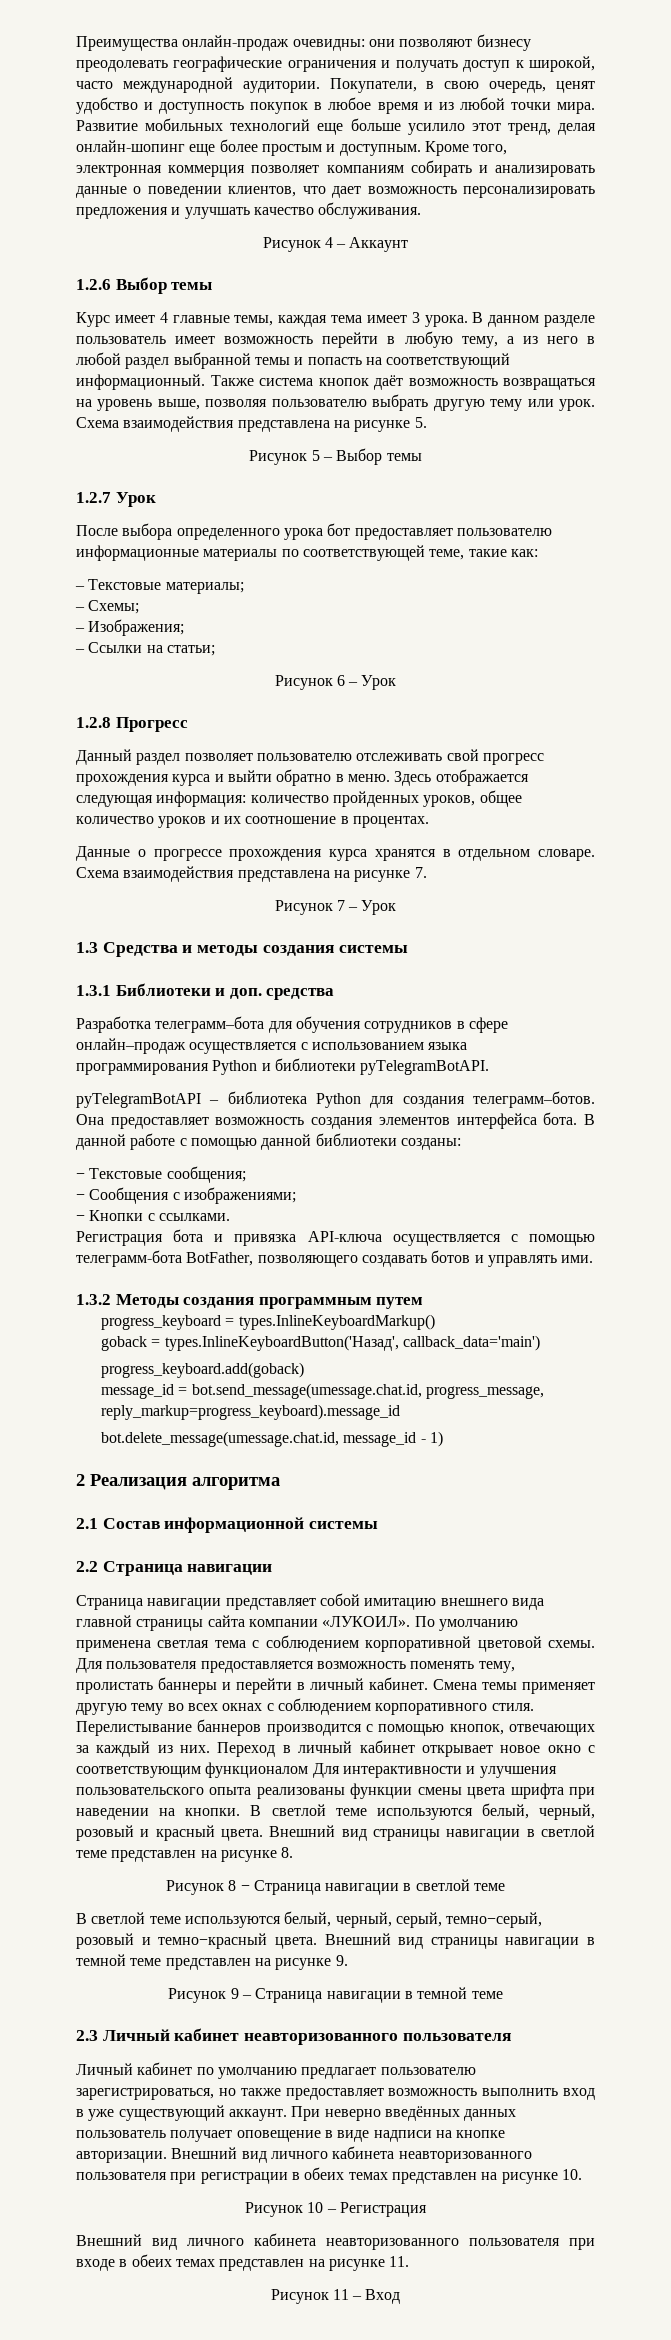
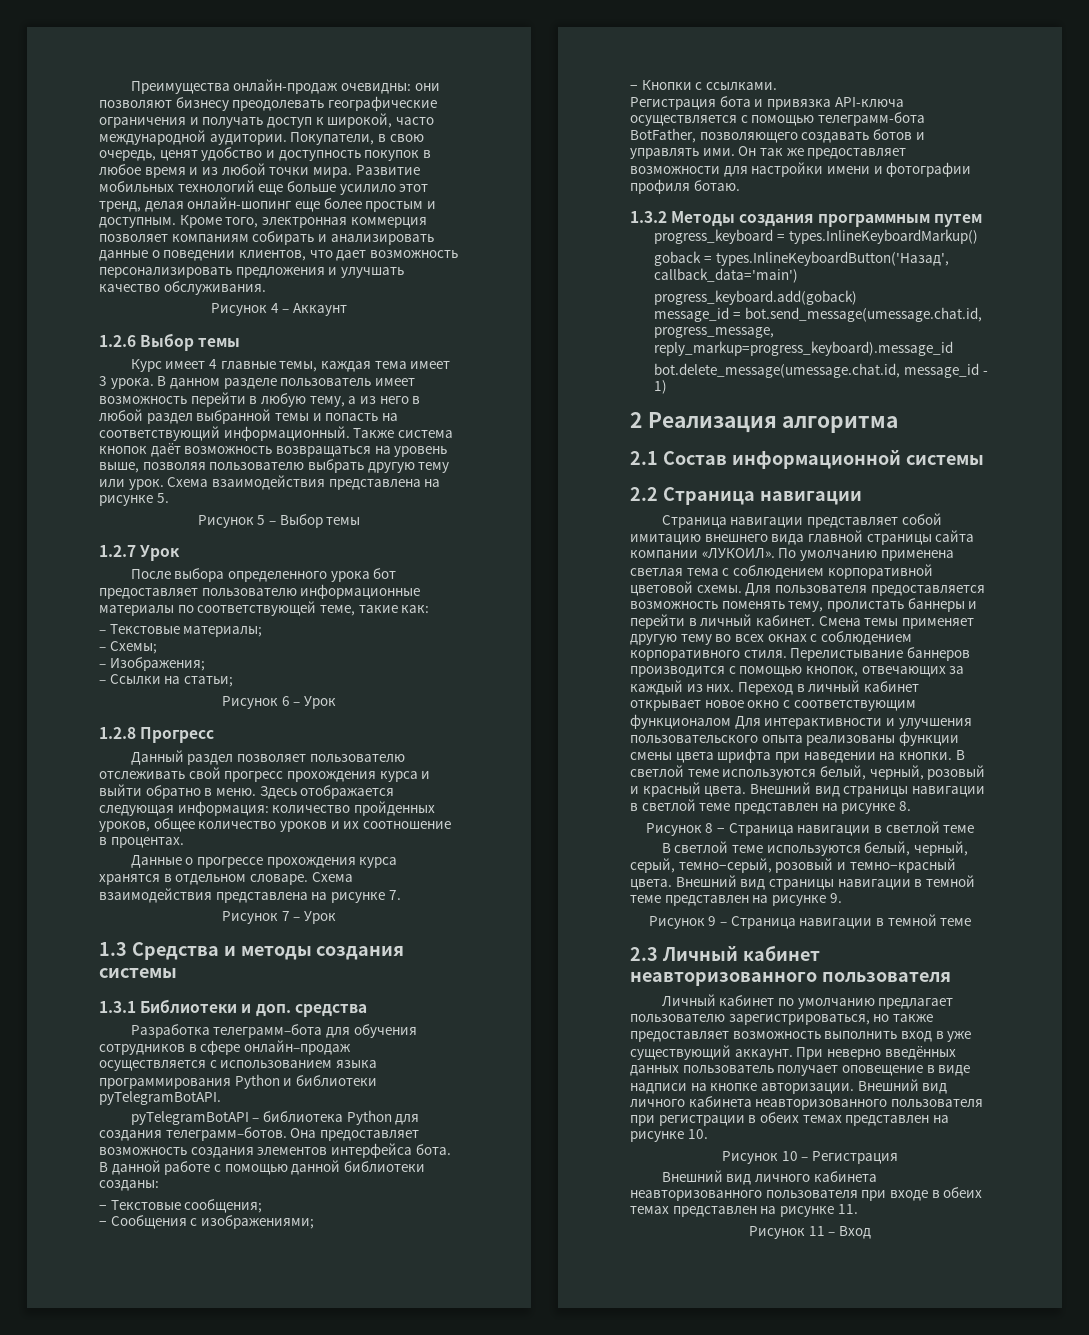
+ Он так же предоставляет возможности для настройки имени и фотографии профиля ботаю.

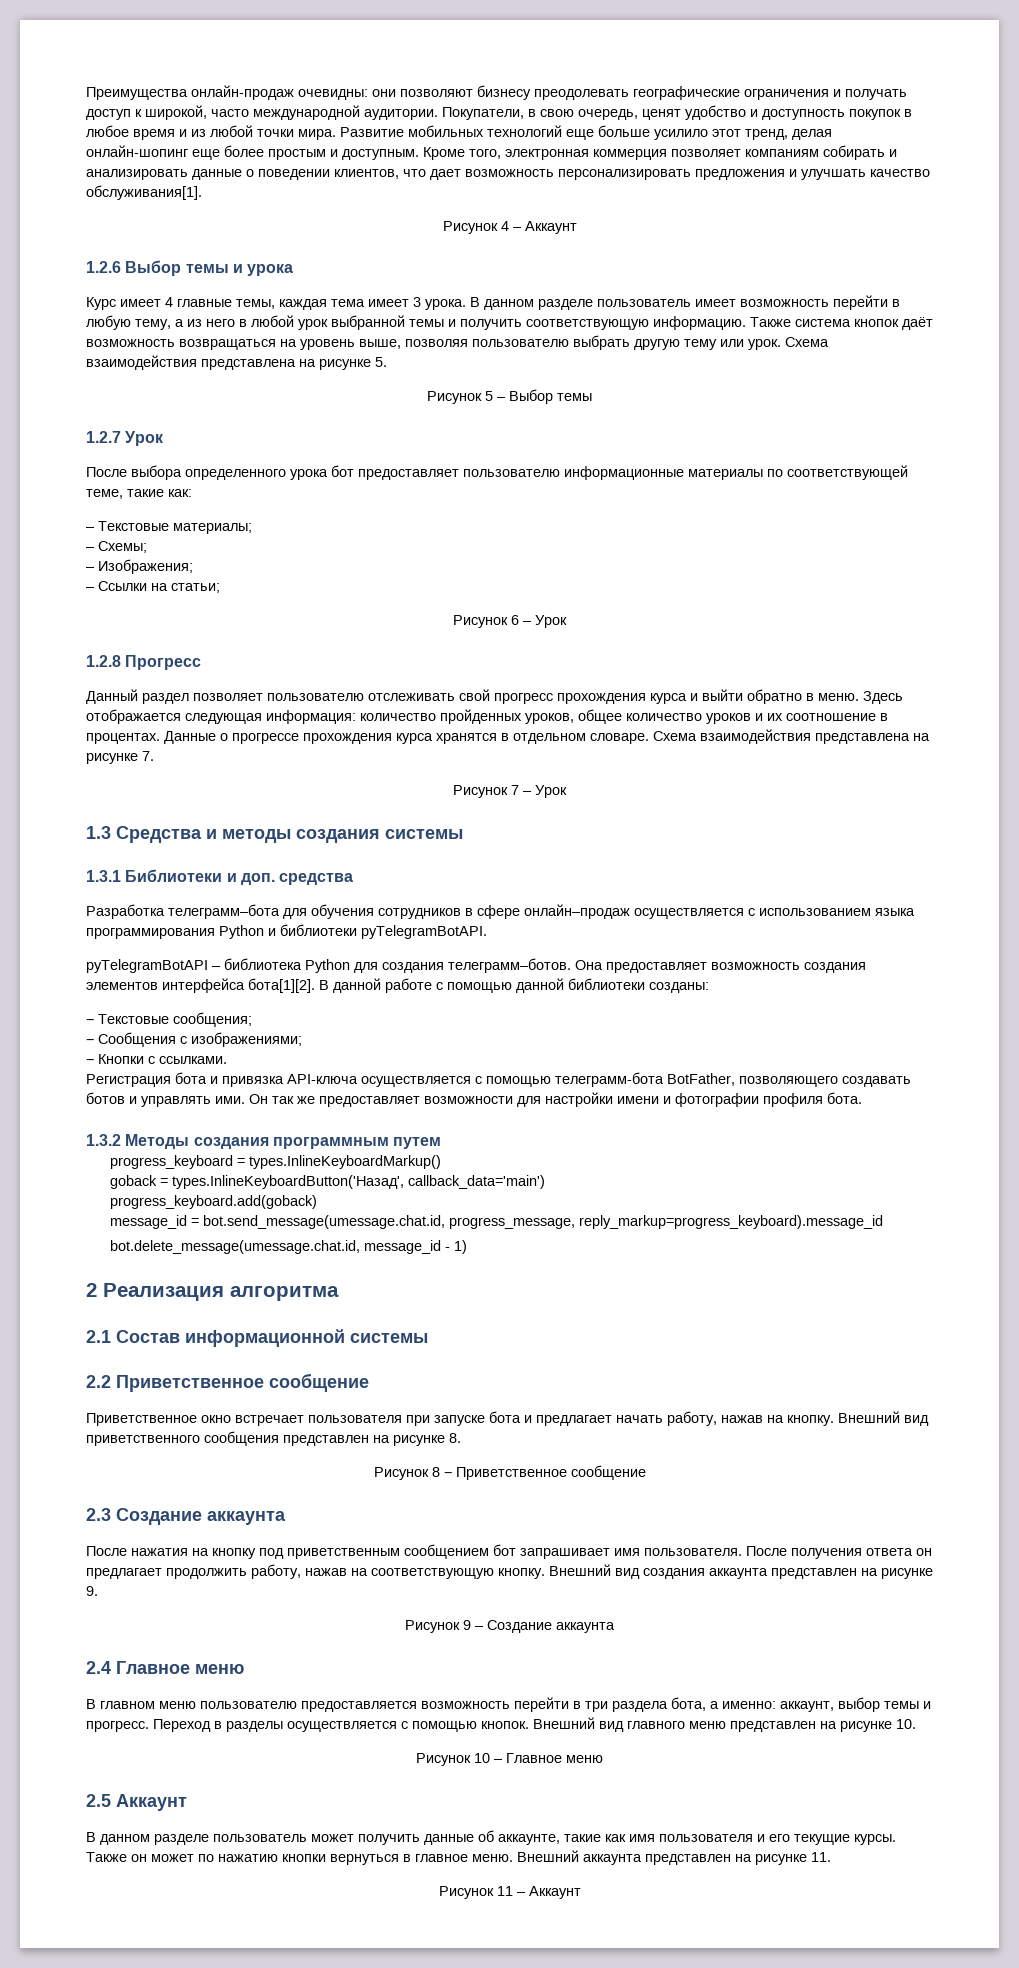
- Кроме того, электронная коммерция позволяет компаниям собирать и анализировать данные о поведении клиентов, что дает возможность персонализировать предложения и улучшать качество обслуживания.
+ Кроме того, электронная коммерция позволяет компаниям собирать и анализировать данные о поведении клиентов, что дает возможность персонализировать предложения и улучшать качество обслуживания[1].
- 1.2.6 Выбор темы
+ 1.2.6 Выбор темы и урока
- В данном разделе пользователь имеет возможность перейти в любую тему, а из него в любой раздел выбранной темы и попасть на соответствующий информационный.
+ В данном разделе пользователь имеет возможность перейти в любую тему, а из него в любой урок выбранной темы и получить соответствующую информацию.
- Здесь отображается следующая информация: количество пройденных уроков, общее количество уроков и их соотношение в процентах.
- Данные о прогрессе прохождения курса хранятся в отдельном словаре.
+ Здесь отображается следующая информация: количество пройденных уроков, общее количество уроков и их соотношение в процентах. Данные о прогрессе прохождения курса хранятся в отдельном словаре.
- Она предоставляет возможность создания элементов интерфейса бота.
+ Она предоставляет возможность создания элементов интерфейса бота[1][2].
- Он так же предоставляет возможности для настройки имени и фотографии профиля ботаю.
+ Он так же предоставляет возможности для настройки имени и фотографии профиля бота.
- 2.2 Страница навигации
- Страница навигации представляет собой имитацию внешнего вида главной страницы сайта компании «ЛУКОИЛ». По умолчанию применена светлая тема с соблюдением корпоративной цветовой схемы. Для пользователя предоставляется возможность поменять тему, пролистать баннеры и перейти в личный кабинет. Смена темы применяет другую тему во всех окнах с соблюдением корпоративного стиля. Перелистывание баннеров производится с помощью кнопок, отвечающих за каждый из них. Переход в личный кабинет открывает новое окно с соответствующим функционалом Для интерактивности и улучшения пользовательского опыта реализованы функции смены цвета шрифта при наведении на кнопки. В светлой теме используются белый, черный, розовый и красный цвета. Внешний вид страницы навигации в светлой теме представлен на рисунке 8.
+ 2.2 Приветственное сообщение
+ Приветственное окно встречает пользователя при запуске бота и предлагает начать работу, нажав на кнопку. Внешний вид приветственного сообщения представлен на рисунке 8.
- Рисунок 8 − Страница навигации в светлой теме
- В светлой теме используются белый, черный, серый, темно−серый, розовый и темно−красный цвета. Внешний вид страницы навигации в темной теме представлен на рисунке 9.
+ Рисунок 8 − Приветственное сообщение
+ 2.3 Создание аккаунта
+ После нажатия на кнопку под приветственным сообщением бот запрашивает имя пользователя. После получения ответа он предлагает продолжить работу, нажав на соответствующую кнопку. Внешний вид создания аккаунта представлен на рисунке 9.
- Рисунок 9 – Страница навигации в темной теме
- 2.3 Личный кабинет неавторизованного пользователя
- Личный кабинет по умолчанию предлагает пользователю зарегистрироваться, но также предоставляет возможность выполнить вход в уже существующий аккаунт. При неверно введённых данных пользователь получает оповещение в виде надписи на кнопке авторизации. Внешний вид личного кабинета неавторизованного пользователя при регистрации в обеих темах представлен на рисунке 10.
+ Рисунок 9 – Создание аккаунта
+ 2.4 Главное меню
+ В главном меню пользователю предоставляется возможность перейти в три раздела бота, а именно: аккаунт, выбор темы и прогресс. Переход в разделы осуществляется с помощью кнопок. Внешний вид главного меню представлен на рисунке 10.
- Рисунок 10 – Регистрация
- Внешний вид личного кабинета неавторизованного пользователя при входе в обеих темах представлен на рисунке 11.
+ Рисунок 10 – Главное меню
+ 2.5 Аккаунт
+ В данном разделе пользователь может получить данные об аккаунте, такие как имя пользователя и его текущие курсы. Также он может по нажатию кнопки вернуться в главное меню. Внешний аккаунта представлен на рисунке 11.
- Рисунок 11 – Вход
+ Рисунок 11 – Аккаунт

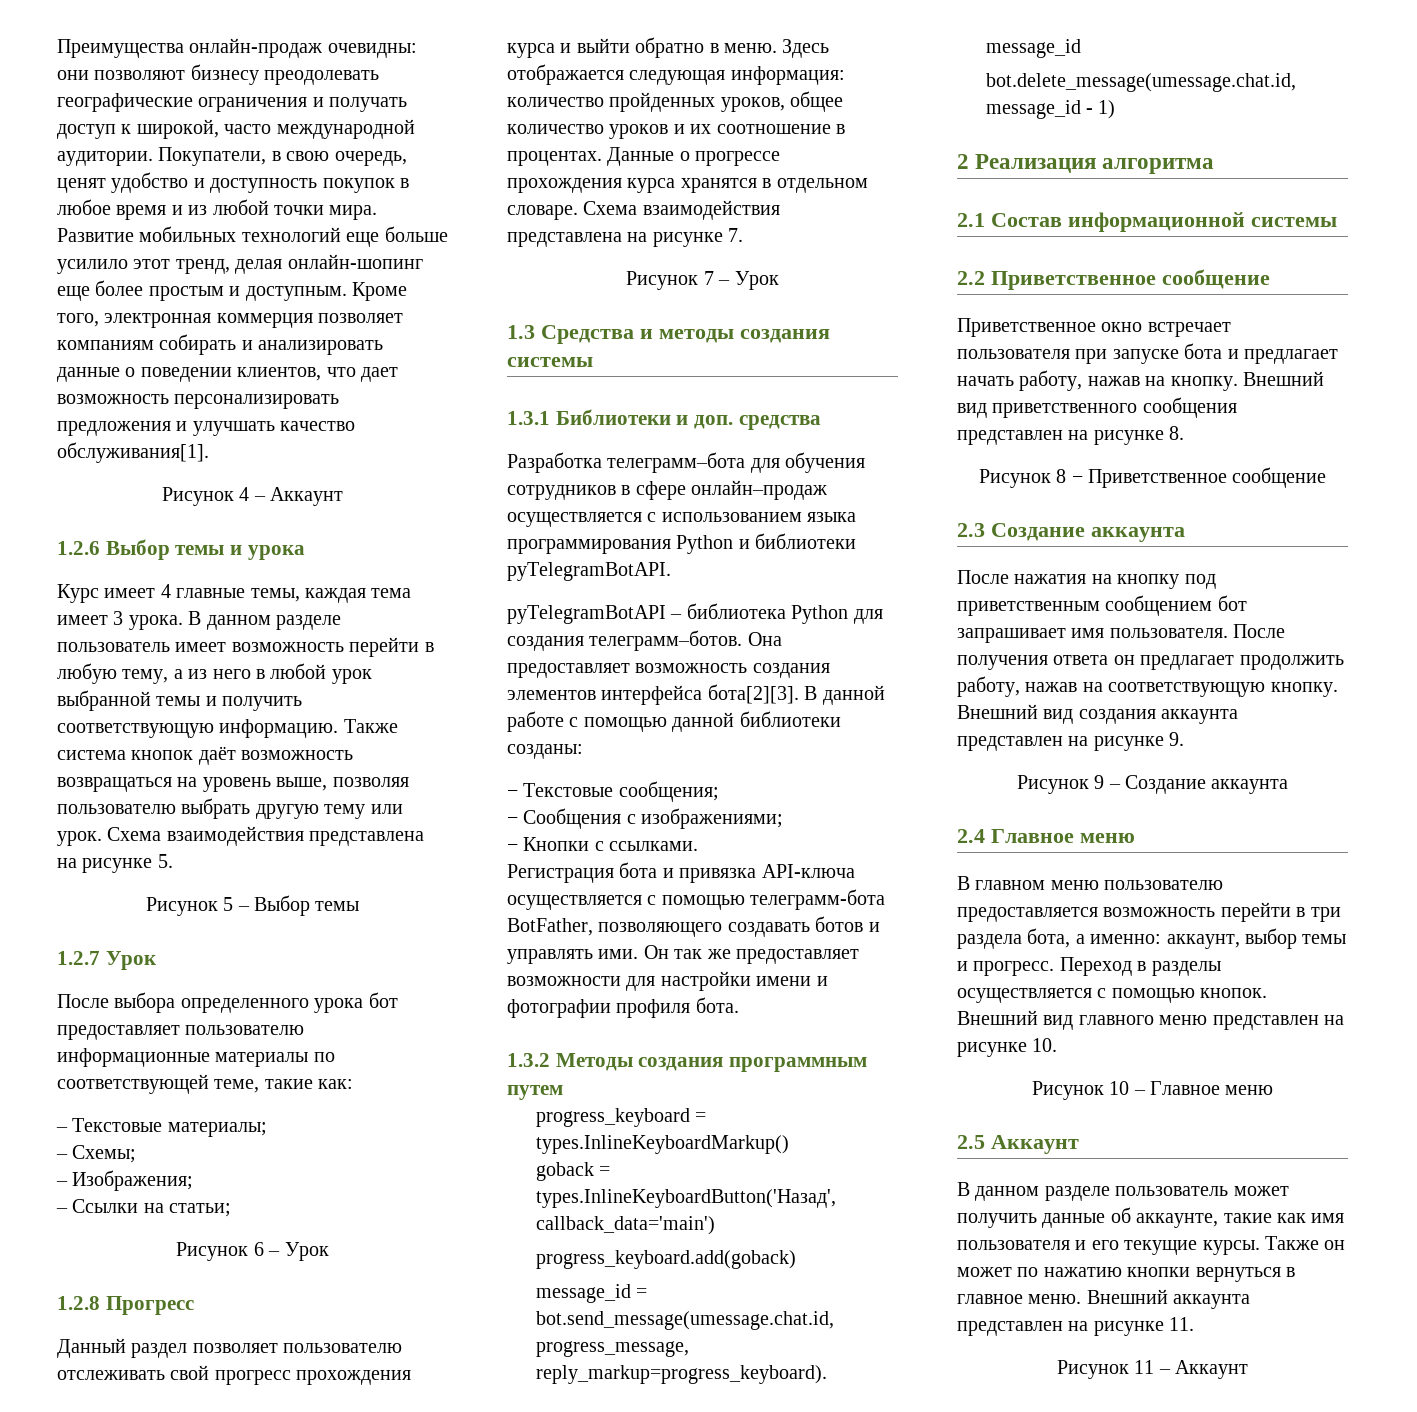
- Она предоставляет возможность создания элементов интерфейса бота[1][2].
+ Она предоставляет возможность создания элементов интерфейса бота[2][3].

